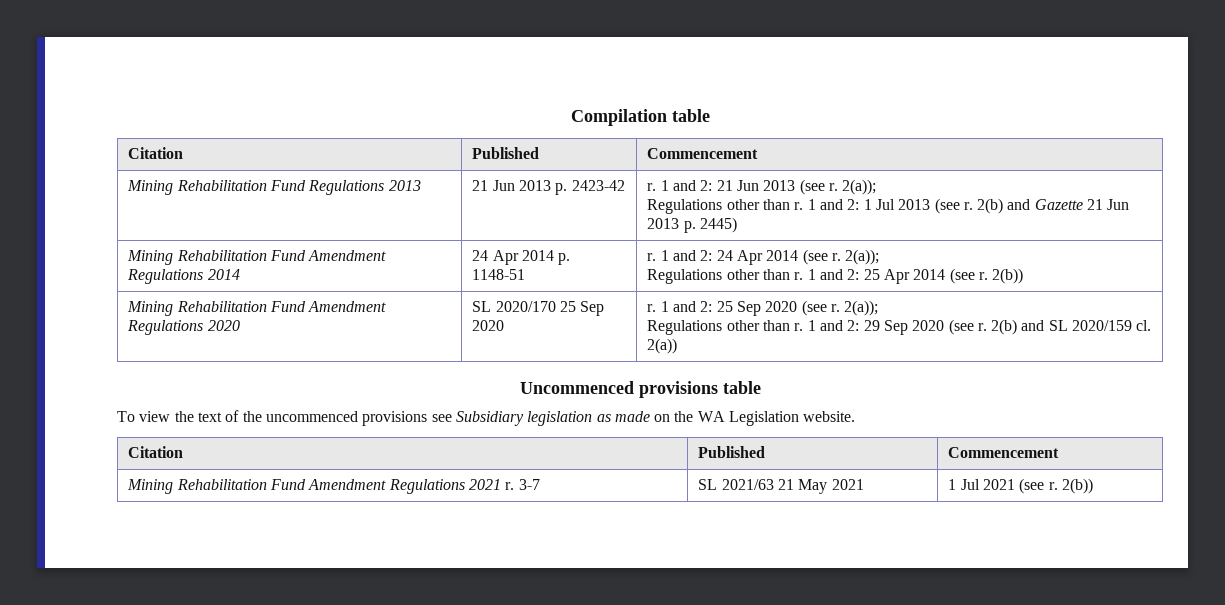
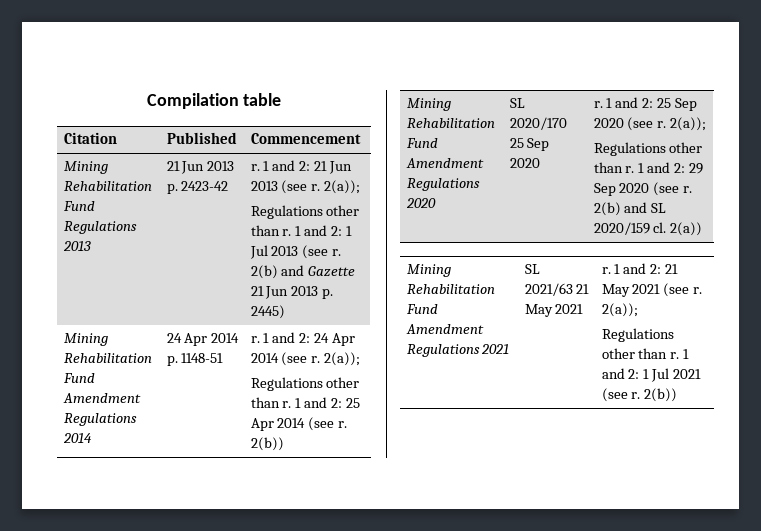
- Uncommenced provisions table
- To view the text of the uncommenced provisions see Subsidiary legislation as made on the WA Legislation website.
- Citation | Published | Commencement
- Mining Rehabilitation Fund Amendment Regulations 2021 r. 3-7 | SL 2021/63 21 May 2021 | 1 Jul 2021 (see r. 2(b))
+ Mining Rehabilitation Fund Amendment Regulations 2021 | SL 2021/63 21 May 2021 | r. 1 and 2: 21 May 2021 (see r. 2(a));
+ Regulations other than r. 1 and 2: 1 Jul 2021 (see r. 2(b))

